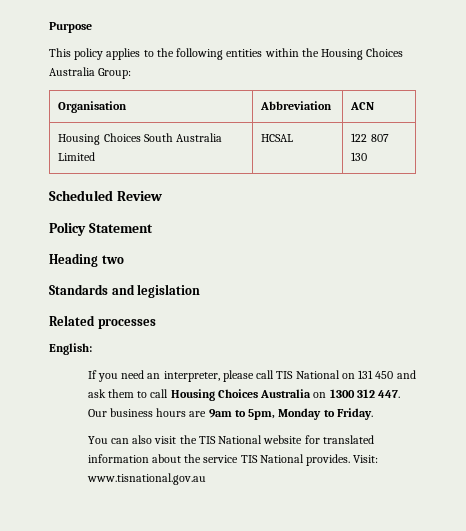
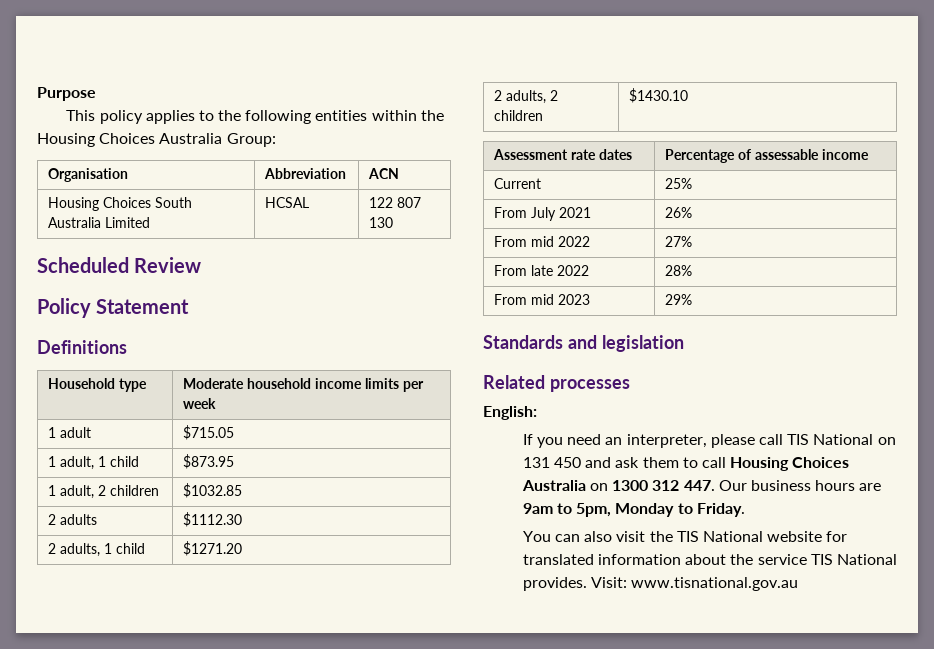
- Heading two
+ Definitions
+ Household type | Moderate household income limits per week
+ 1 adult | $715.05
+ 1 adult, 1 child | $873.95
+ 1 adult, 2 children | $1032.85
+ 2 adults | $1112.30
+ 2 adults, 1 child | $1271.20
+ 2 adults, 2 children | $1430.10
+ Assessment rate dates | Percentage of assessable income
+ Current | 25%
+ From July 2021 | 26%
+ From mid 2022 | 27%
+ From late 2022 | 28%
+ From mid 2023 | 29%

